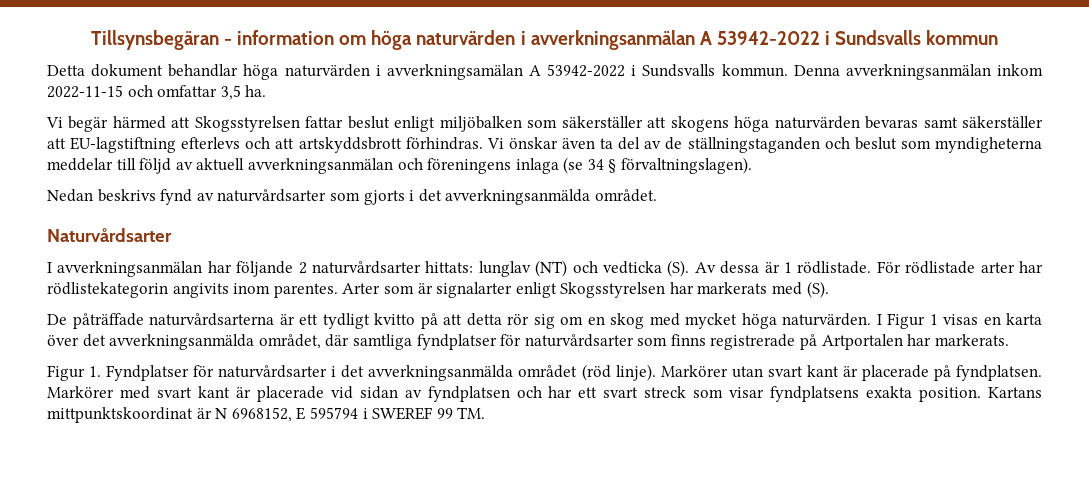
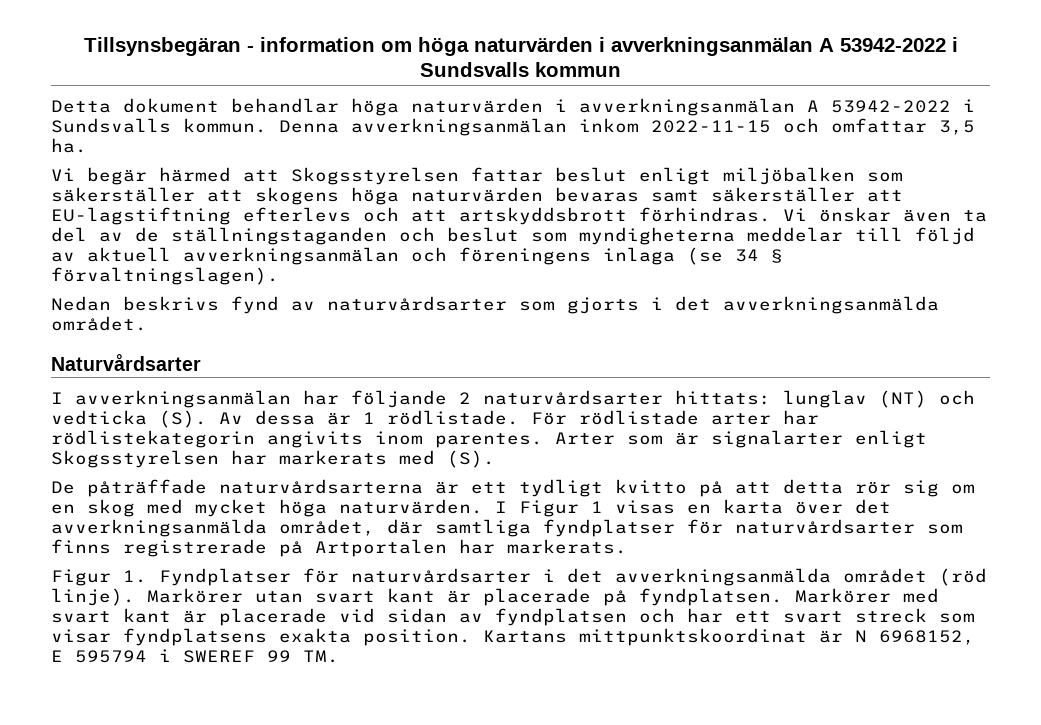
- Detta dokument behandlar höga naturvärden i avverkningsamälan A 53942-2022 i Sundsvalls kommun.
+ Detta dokument behandlar höga naturvärden i avverkningsanmälan A 53942-2022 i Sundsvalls kommun.

